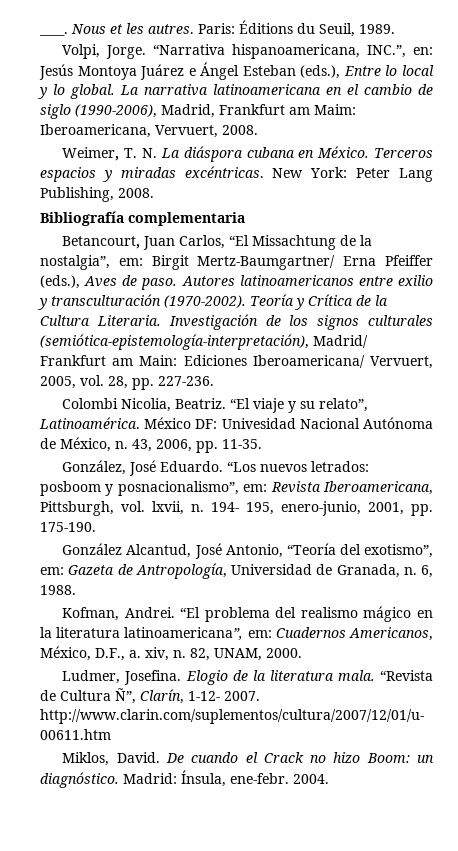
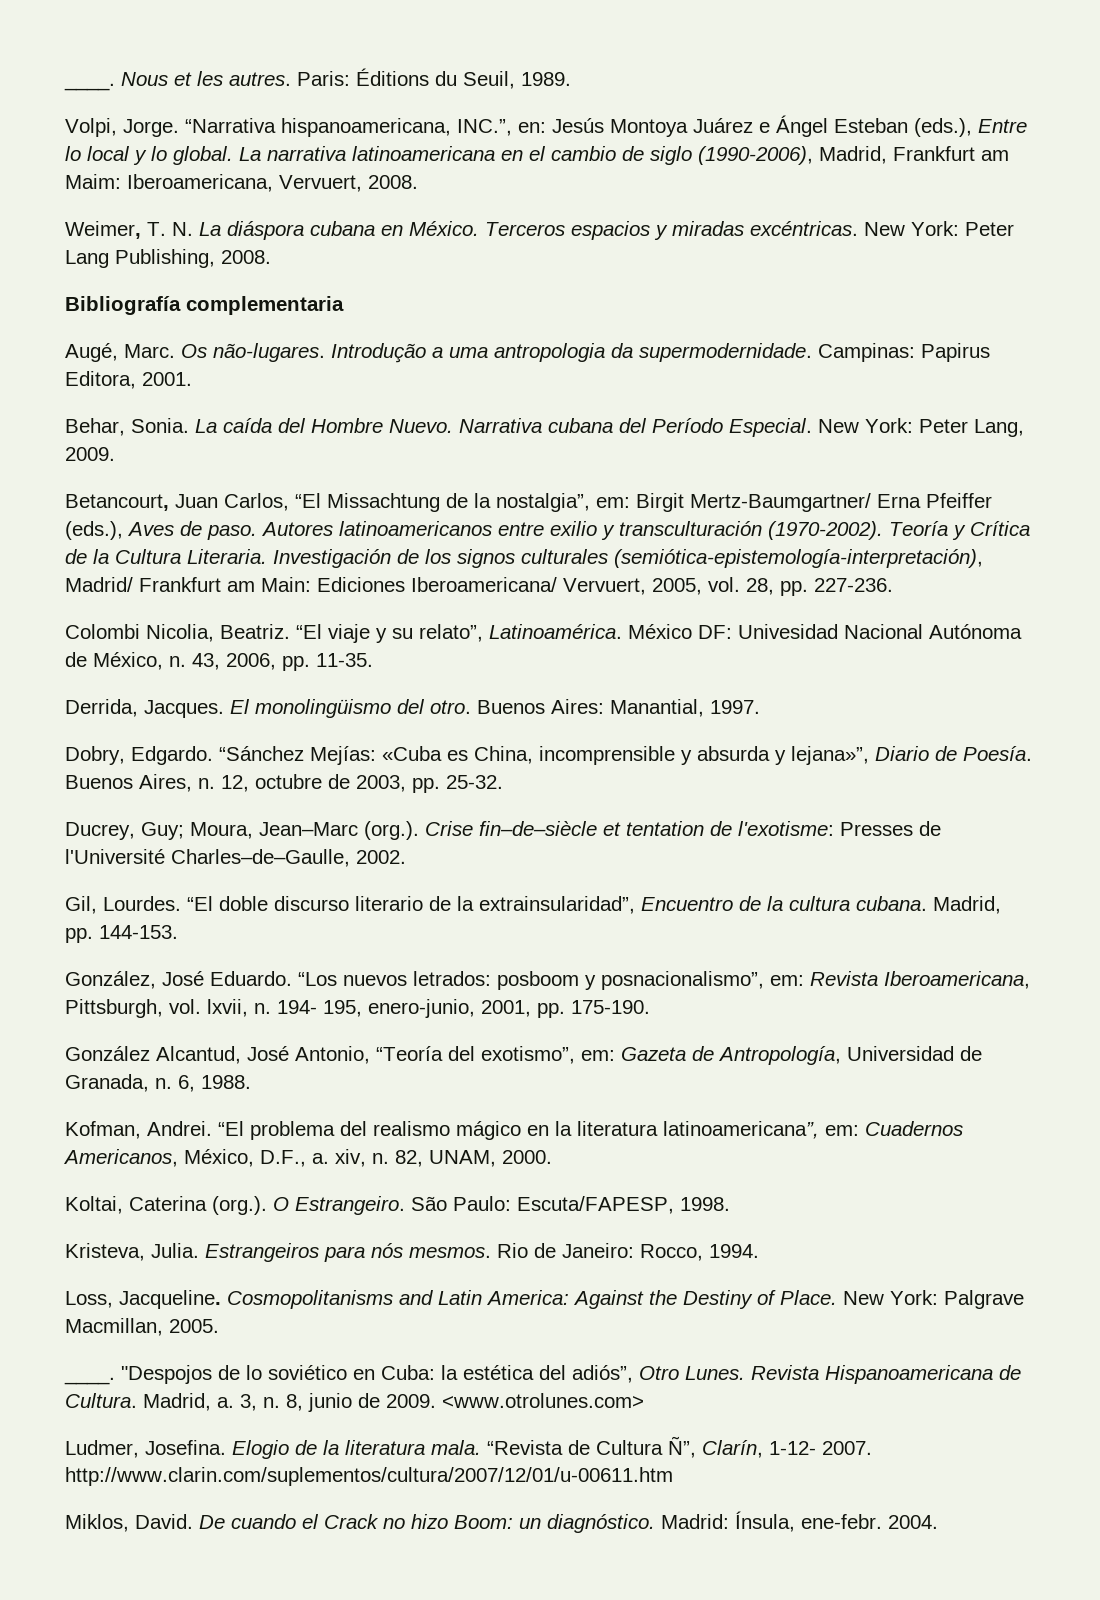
+ Augé, Marc. Os não-lugares. Introdução a uma antropologia da supermodernidade. Campinas: Papirus Editora, 2001.
+ Behar, Sonia. La caída del Hombre Nuevo. Narrativa cubana del Período Especial. New York: Peter Lang, 2009.
+ Derrida, Jacques. El monolingüismo del otro. Buenos Aires: Manantial, 1997.
+ Dobry, Edgardo. “Sánchez Mejías: «Cuba es China, incomprensible y absurda y lejana»”, Diario de Poesía. Buenos Aires, n. 12, octubre de 2003, pp. 25-32.
+ Ducrey, Guy; Moura, Jean–Marc (org.). Crise fin–de–siècle et tentation de l'exotisme: Presses de l'Université Charles–de–Gaulle, 2002.
+ Gil, Lourdes. “El doble discurso literario de la extrainsularidad”, Encuentro de la cultura cubana. Madrid, pp. 144-153.
+ Koltai, Caterina (org.). O Estrangeiro. São Paulo: Escuta/FAPESP, 1998.
+ Kristeva, Julia. Estrangeiros para nós mesmos. Rio de Janeiro: Rocco, 1994.
+ Loss, Jacqueline. Cosmopolitanisms and Latin America: Against the Destiny of Place. New York: Palgrave Macmillan, 2005.
+ ____. "Despojos de lo soviético en Cuba: la estética del adiós”, Otro Lunes. Revista Hispanoamericana de Cultura. Madrid, a. 3, n. 8, junio de 2009. <www.otrolunes.com>

